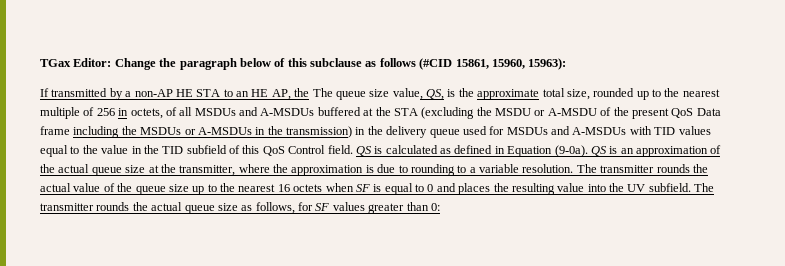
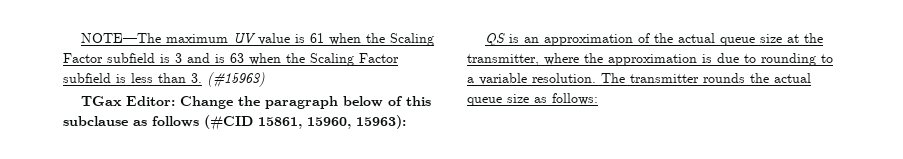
+ NOTE—The maximum UV value is 61 when the Scaling Factor subfield is 3 and is 63 when the Scaling Factor subfield is less than 3. (#15963)
- If transmitted by a non-AP HE STA to an HE AP, the The queue size value, QS, is the approximate total size, rounded up to the nearest multiple of 256 in octets, of all MSDUs and A-MSDUs buffered at the STA (excluding the MSDU or A-MSDU of the present QoS Data frame including the MSDUs or A-MSDUs in the transmission) in the delivery queue used for MSDUs and A-MSDUs with TID values equal to the value in the TID subfield of this QoS Control field. QS is calculated as defined in Equation (9-0a).
- The transmitter rounds the actual value of the queue size up to the nearest 16 octets when SF is equal to 0 and places the resulting value into the UV subfield. The transmitter rounds the actual queue size as follows, for SF values greater than 0:
+ The transmitter rounds the actual queue size as follows:

